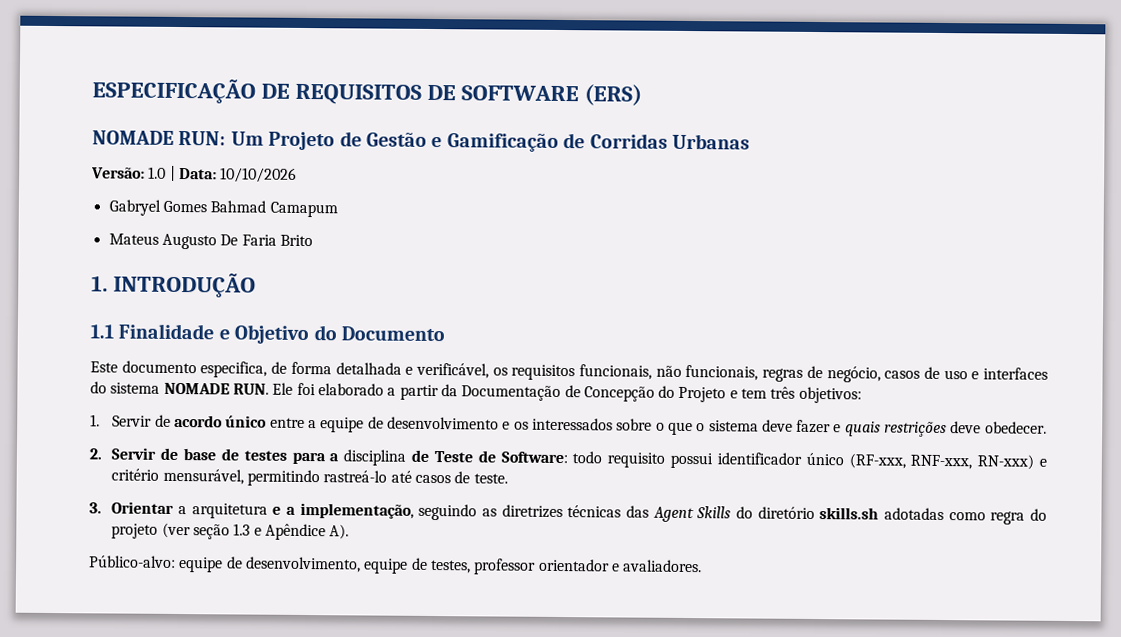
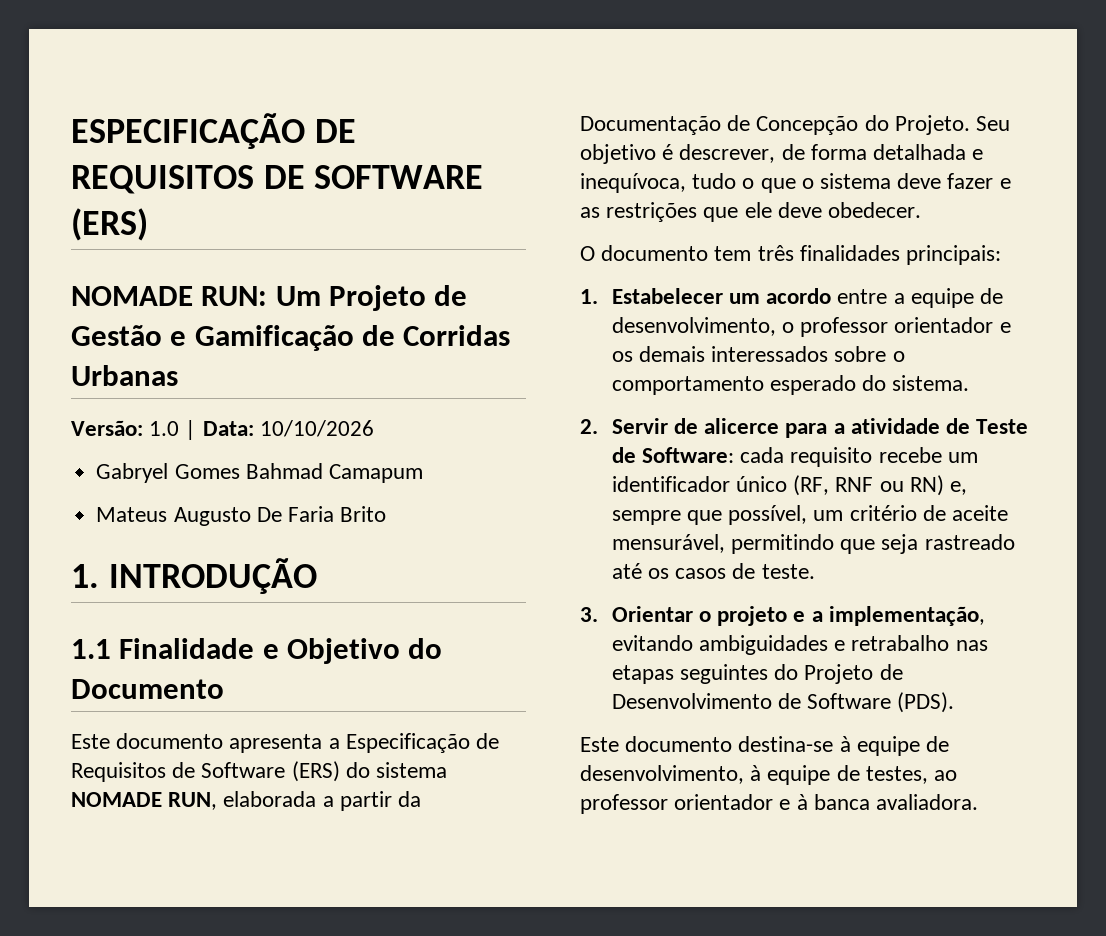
- Este documento especifica, de forma detalhada e verificável, os requisitos funcionais, não funcionais, regras de negócio, casos de uso e interfaces do sistema NOMADE RUN. Ele foi elaborado a partir da Documentação de Concepção do Projeto e tem três objetivos:
- 1. Servir de acordo único entre a equipe de desenvolvimento e os interessados sobre o que o sistema deve fazer e quais restrições deve obedecer.
+ Este documento apresenta a Especificação de Requisitos de Software (ERS) do sistema NOMADE RUN, elaborada a partir da Documentação de Concepção do Projeto. Seu objetivo é descrever, de forma detalhada e inequívoca, tudo o que o sistema deve fazer e as restrições que ele deve obedecer.
+ O documento tem três finalidades principais:
+ 1. Estabelecer um acordo entre a equipe de desenvolvimento, o professor orientador e os demais interessados sobre o comportamento esperado do sistema.
- 2. Servir de base de testes para a disciplina de Teste de Software: todo requisito possui identificador único (RF-xxx, RNF-xxx, RN-xxx) e critério mensurável, permitindo rastreá-lo até casos de teste.
+ 2. Servir de alicerce para a atividade de Teste de Software: cada requisito recebe um identificador único (RF, RNF ou RN) e, sempre que possível, um critério de aceite mensurável, permitindo que seja rastreado até os casos de teste.
- 3. Orientar a arquitetura e a implementação, seguindo as diretrizes técnicas das Agent Skills do diretório skills.sh adotadas como regra do projeto (ver seção 1.3 e Apêndice A).
- Público-alvo: equipe de desenvolvimento, equipe de testes, professor orientador e avaliadores.
+ 3. Orientar o projeto e a implementação, evitando ambiguidades e retrabalho nas etapas seguintes do Projeto de Desenvolvimento de Software (PDS).
+ Este documento destina-se à equipe de desenvolvimento, à equipe de testes, ao professor orientador e à banca avaliadora.

